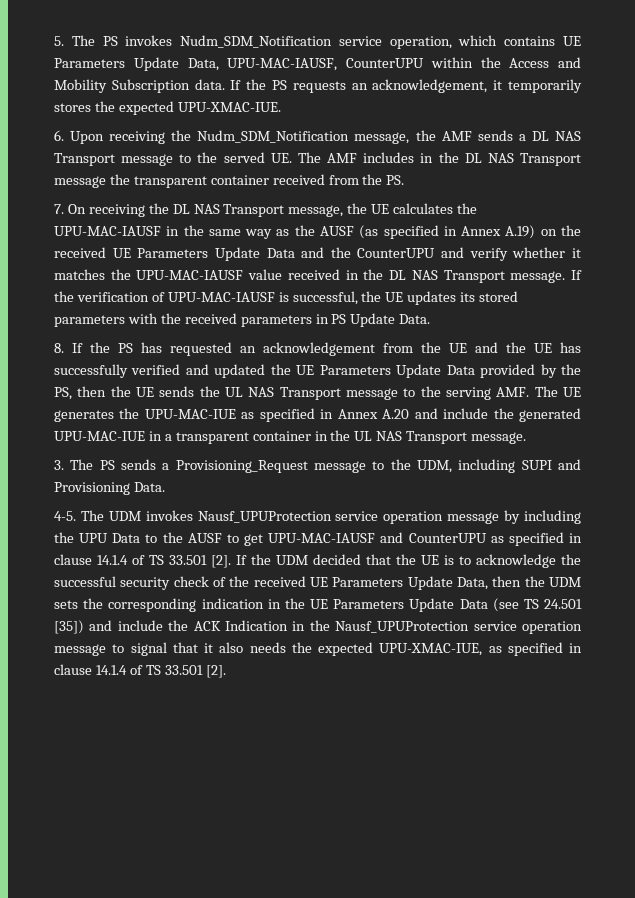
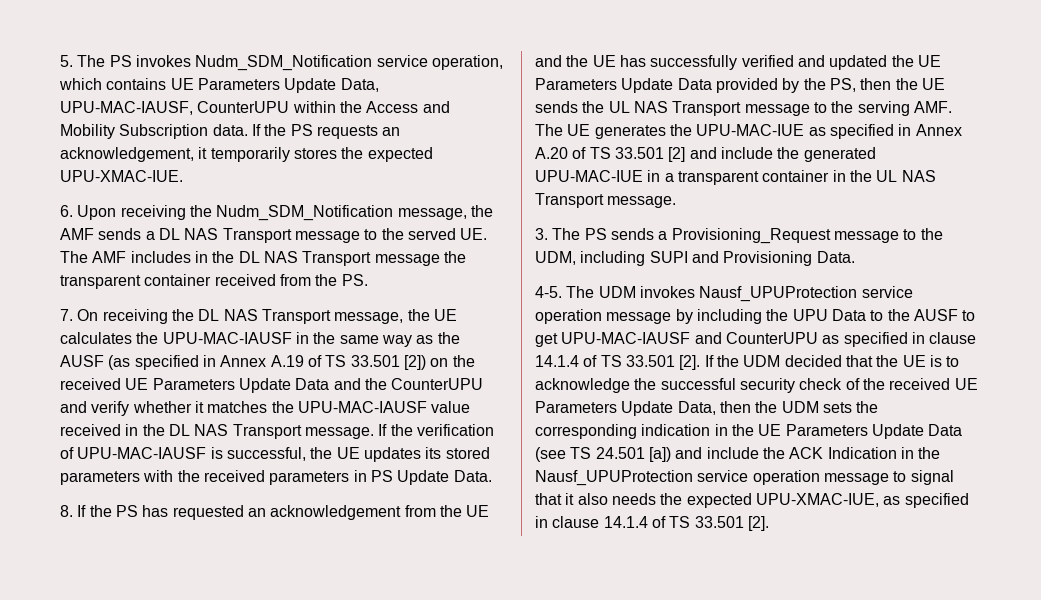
- 7. On receiving the DL NAS Transport message, the UE calculates the UPU-MAC-IAUSF in the same way as the AUSF (as specified in Annex A.19) on the received UE Parameters Update Data and the CounterUPU and verify whether it matches the UPU-MAC-IAUSF value received in the DL NAS Transport message.
+ 7. On receiving the DL NAS Transport message, the UE calculates the UPU-MAC-IAUSF in the same way as the AUSF (as specified in Annex A.19 of TS 33.501 [2]) on the received UE Parameters Update Data and the CounterUPU and verify whether it matches the UPU-MAC-IAUSF value received in the DL NAS Transport message.
- 8. If the PS has requested an acknowledgement from the UE and the UE has successfully verified and updated the UE Parameters Update Data provided by the PS, then the UE sends the UL NAS Transport message to the serving AMF. The UE generates the UPU-MAC-IUE as specified in Annex A.20 and include the generated UPU-MAC-IUE in a transparent container in the UL NAS Transport message.
+ 8. If the PS has requested an acknowledgement from the UE and the UE has successfully verified and updated the UE Parameters Update Data provided by the PS, then the UE sends the UL NAS Transport message to the serving AMF. The UE generates the UPU-MAC-IUE as specified in Annex A.20 of TS 33.501 [2] and include the generated UPU-MAC-IUE in a transparent container in the UL NAS Transport message.
- If the UDM decided that the UE is to acknowledge the successful security check of the received UE Parameters Update Data, then the UDM sets the corresponding indication in the UE Parameters Update Data (see TS 24.501 [35]) and include the ACK Indication in the Nausf_UPUProtection service operation message to signal that it also needs the expected UPU-XMAC-IUE, as specified in clause 14.1.4 of TS 33.501 [2].
+ If the UDM decided that the UE is to acknowledge the successful security check of the received UE Parameters Update Data, then the UDM sets the corresponding indication in the UE Parameters Update Data (see TS 24.501 [a]) and include the ACK Indication in the Nausf_UPUProtection service operation message to signal that it also needs the expected UPU-XMAC-IUE, as specified in clause 14.1.4 of TS 33.501 [2].

